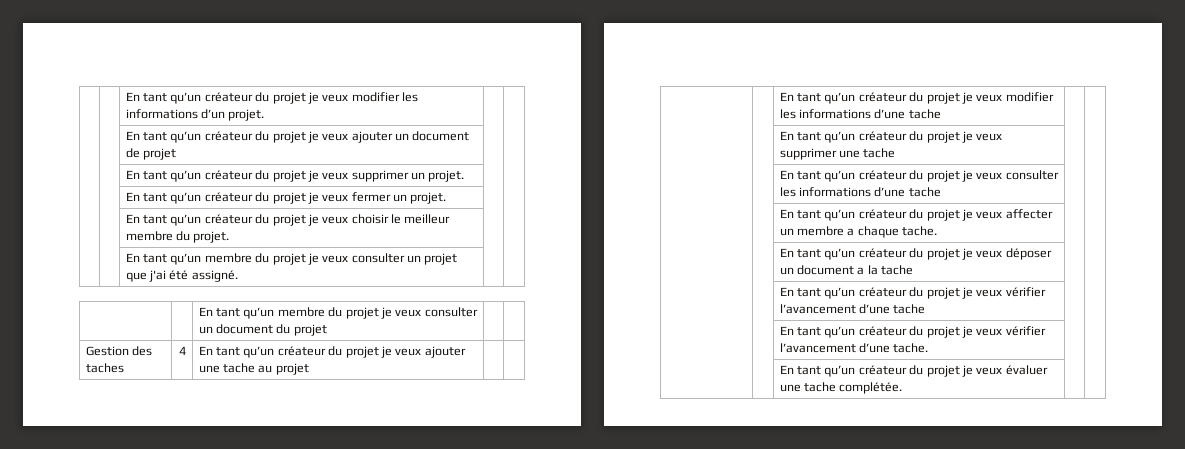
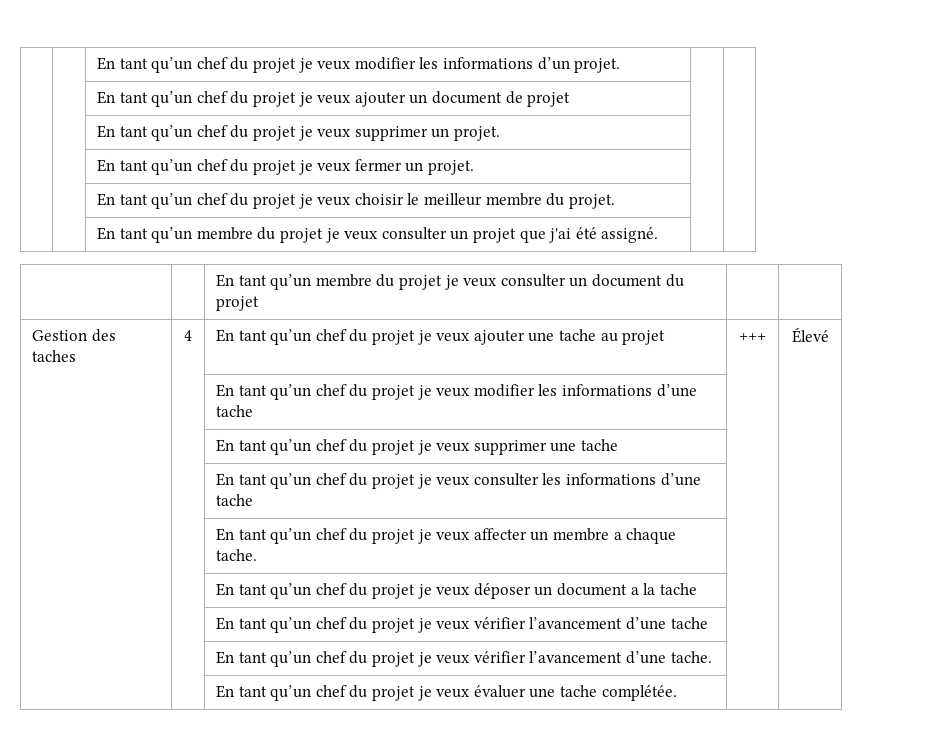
- | | En tant qu’un créateur du projet je veux modifier les informations d’un projet. | |
+ | | En tant qu’un chef du projet je veux modifier les informations d’un projet. | |
- | | En tant qu’un créateur du projet je veux ajouter un document de projet | |
+ | | En tant qu’un chef du projet je veux ajouter un document de projet | |
- | | En tant qu’un créateur du projet je veux supprimer un projet. | |
+ | | En tant qu’un chef du projet je veux supprimer un projet. | |
- | | En tant qu’un créateur du projet je veux fermer un projet. | |
+ | | En tant qu’un chef du projet je veux fermer un projet. | |
- | | En tant qu’un créateur du projet je veux choisir le meilleur membre du projet. | |
+ | | En tant qu’un chef du projet je veux choisir le meilleur membre du projet. | |
- Gestion des taches | 4 | En tant qu’un créateur du projet je veux ajouter une tache au projet | |
- | | En tant qu’un créateur du projet je veux modifier les informations d’une tache | |
+ Gestion des taches | 4 | En tant qu’un chef du projet je veux ajouter une tache au projet | +++ | Élevé
+ | | En tant qu’un chef du projet je veux modifier les informations d’une tache | |
- | | En tant qu’un créateur du projet je veux supprimer une tache | |
+ | | En tant qu’un chef du projet je veux supprimer une tache | |
- | | En tant qu’un créateur du projet je veux consulter les informations d’une tache | |
+ | | En tant qu’un chef du projet je veux consulter les informations d’une tache | |
- | | En tant qu’un créateur du projet je veux affecter un membre a chaque tache. | |
+ | | En tant qu’un chef du projet je veux affecter un membre a chaque tache. | |
- | | En tant qu’un créateur du projet je veux déposer un document a la tache | |
+ | | En tant qu’un chef du projet je veux déposer un document a la tache | |
- | | En tant qu’un créateur du projet je veux vérifier l’avancement d’une tache | |
+ | | En tant qu’un chef du projet je veux vérifier l’avancement d’une tache | |
- | | En tant qu’un créateur du projet je veux vérifier l’avancement d’une tache. | |
+ | | En tant qu’un chef du projet je veux vérifier l’avancement d’une tache. | |
- | | En tant qu’un créateur du projet je veux évaluer une tache complétée. | |
+ | | En tant qu’un chef du projet je veux évaluer une tache complétée. | |

